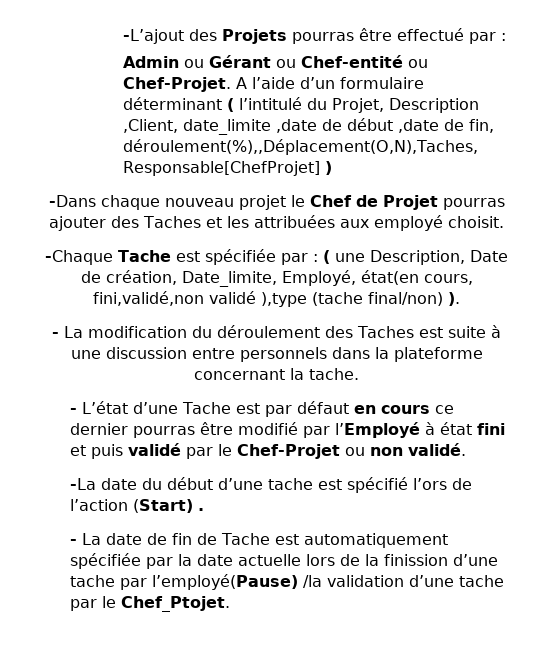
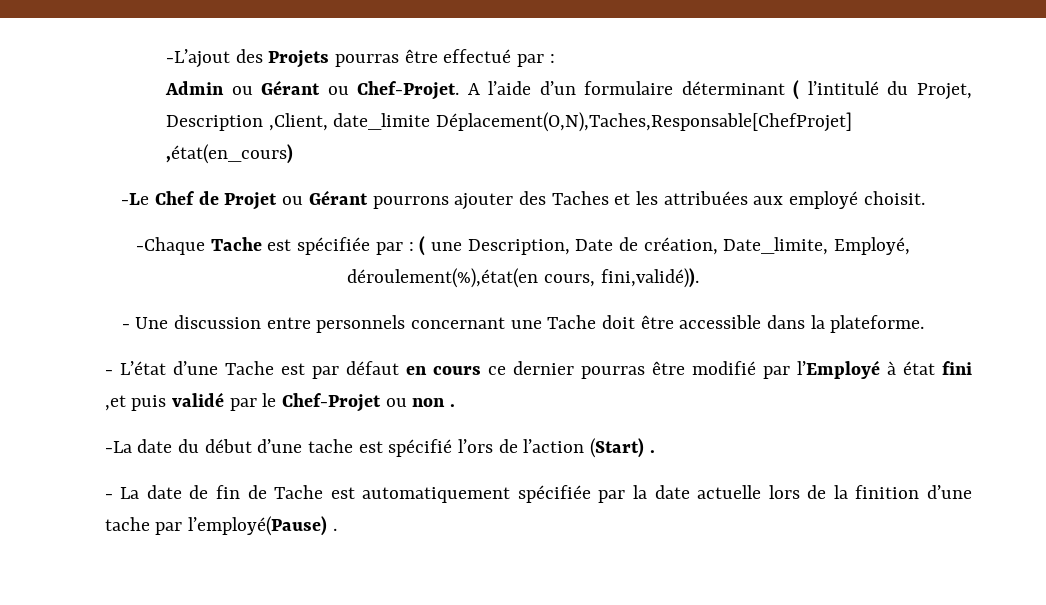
- Admin ou Gérant ou Chef-entité ou Chef-Projet.
+ Admin ou Gérant ou Chef-Projet.
- A l’aide d’un formulaire déterminant ( l’intitulé du Projet, Description ,Client, date_limite ,date de début ,date de fin, déroulement(%),,Déplacement(O,N),Taches, Responsable[ChefProjet] )
- -Dans chaque nouveau projet le Chef de Projet pourras ajouter des Taches et les attribuées aux employé choisit.
+ A l’aide d’un formulaire déterminant ( l’intitulé du Projet, Description ,Client, date_limite Déplacement(O,N),Taches,Responsable[ChefProjet] ,état(en_cours)
+ -Le Chef de Projet ou Gérant pourrons ajouter des Taches et les attribuées aux employé choisit.
- -Chaque Tache est spécifiée par : ( une Description, Date de création, Date_limite, Employé, état(en cours, fini,validé,non validé ),type (tache final/non) ).
- - La modification du déroulement des Taches est suite à une discussion entre personnels dans la plateforme concernant la tache.
+ -Chaque Tache est spécifiée par : ( une Description, Date de création, Date_limite, Employé, déroulement(%),état(en cours, fini,validé)).
+ - Une discussion entre personnels concernant une Tache doit être accessible dans la plateforme.
- - L’état d’une Tache est par défaut en cours ce dernier pourras être modifié par l’Employé à état fini et puis validé par le Chef-Projet ou non validé.
+ - L’état d’une Tache est par défaut en cours ce dernier pourras être modifié par l’Employé à état fini ,et puis validé par le Chef-Projet ou non .
- - La date de fin de Tache est automatiquement spécifiée par la date actuelle lors de la finission d’une tache par l’employé(Pause) /la validation d’une tache par le Chef_Ptojet.
+ - La date de fin de Tache est automatiquement spécifiée par la date actuelle lors de la finition d’une tache par l’employé(Pause) .

